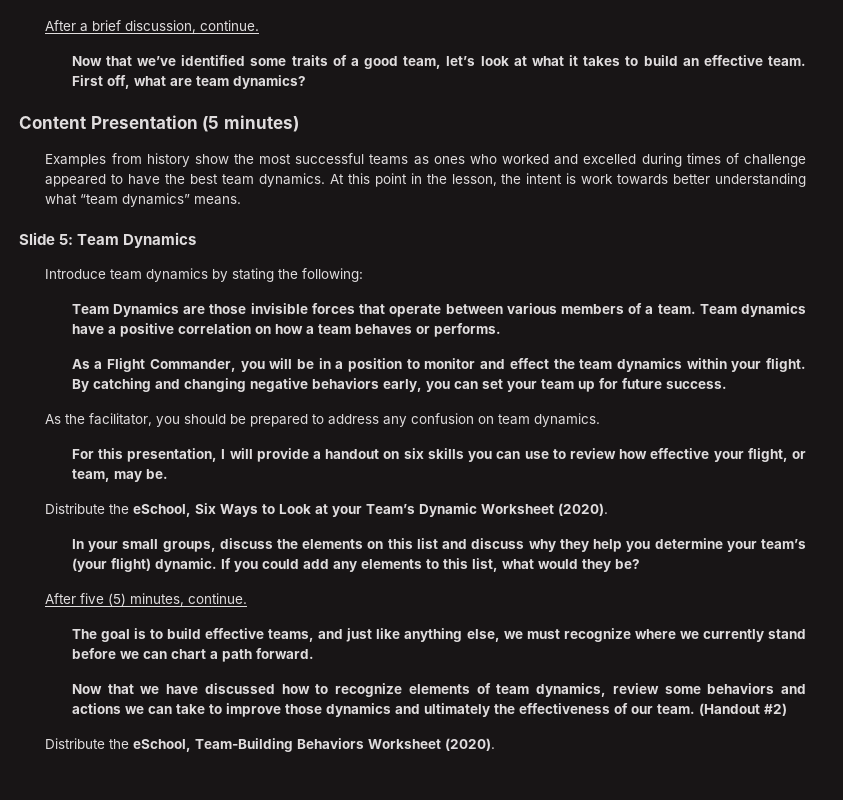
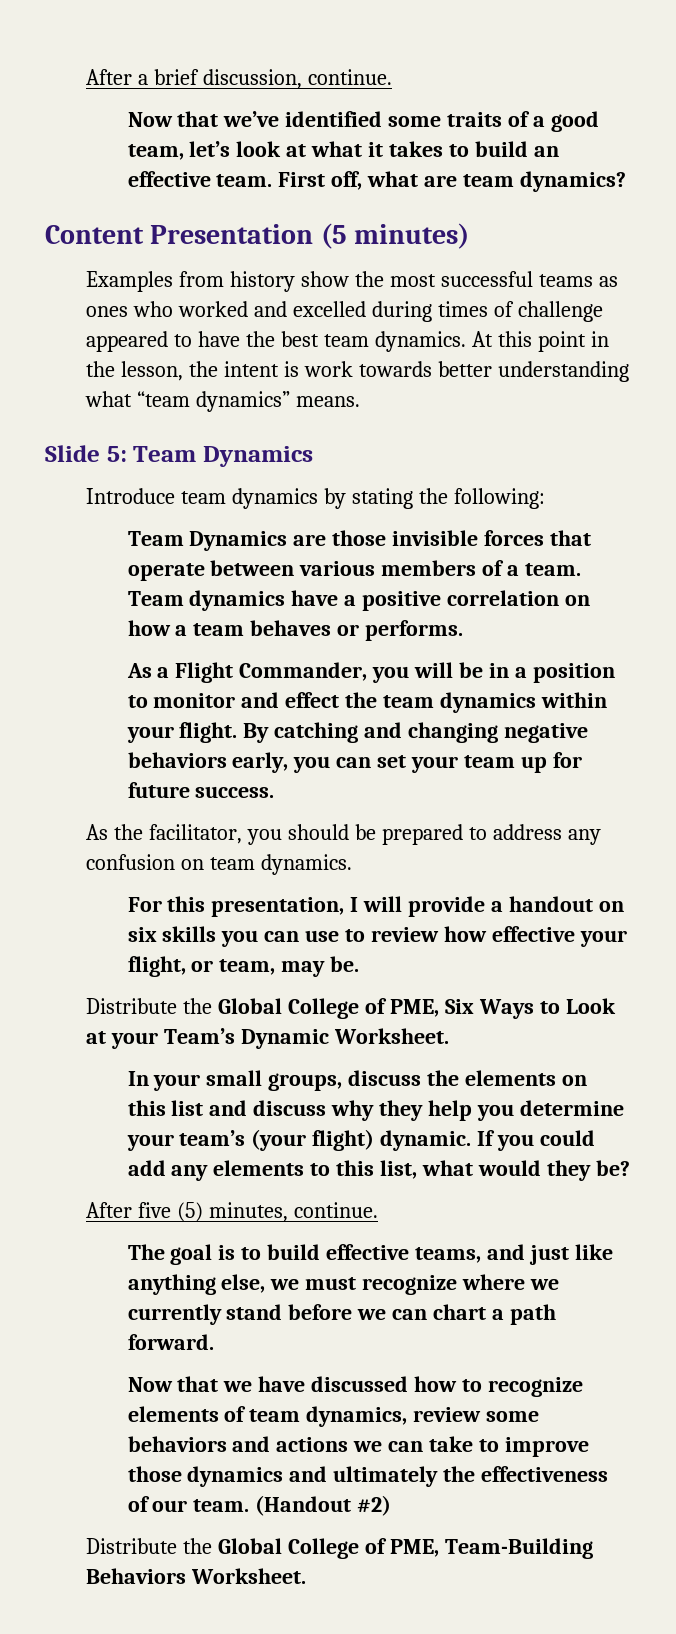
- Distribute the eSchool, Six Ways to Look at your Team’s Dynamic Worksheet (2020).
+ Distribute the Global College of PME, Six Ways to Look at your Team’s Dynamic Worksheet.
- Distribute the eSchool, Team-Building Behaviors Worksheet (2020).
+ Distribute the Global College of PME, Team-Building Behaviors Worksheet.

